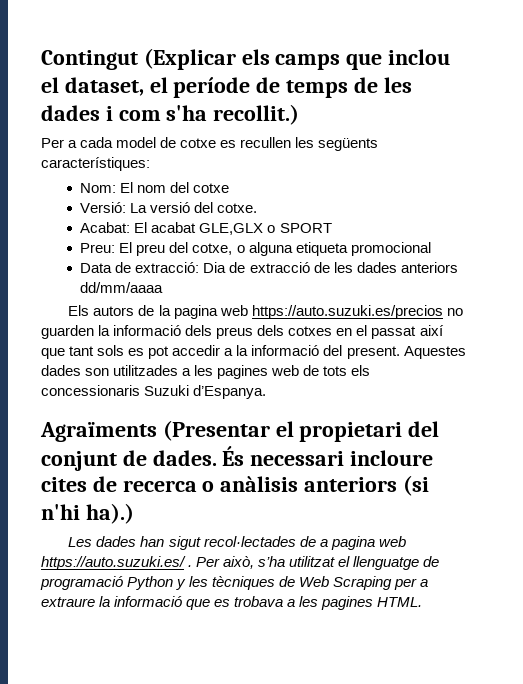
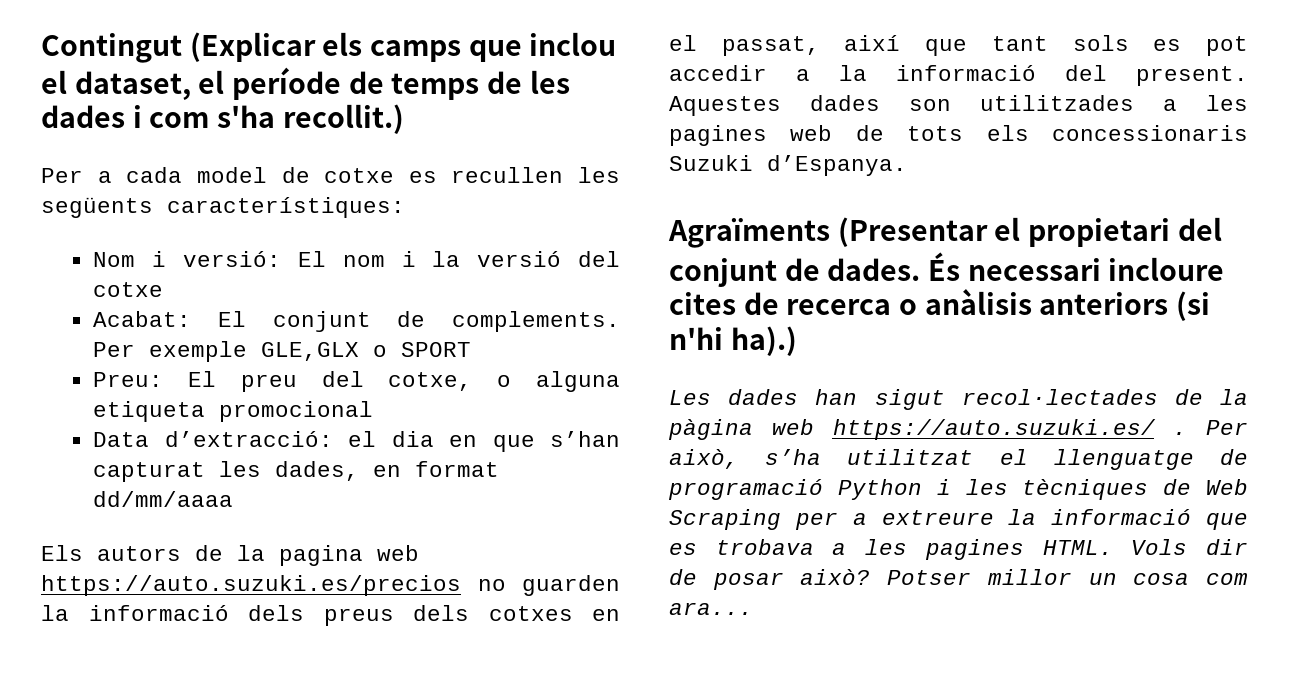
- Nom: El nom del cotxe
- Versió: La versió del cotxe.
- Acabat: El acabat GLE,GLX o SPORT
+ Nom i versió: El nom i la versió del cotxe
+ Acabat: El conjunt de complements. Per exemple GLE,GLX o SPORT
- Data de extracció: Dia de extracció de les dades anteriors dd/mm/aaaa
+ Data d’extracció: el dia en que s’han capturat les dades, en format dd/mm/aaaa
- Els autors de la pagina web https://auto.suzuki.es/precios no guarden la informació dels preus dels cotxes en el passat així que tant sols es pot accedir a la informació del present.
+ Els autors de la pagina web https://auto.suzuki.es/precios no guarden la informació dels preus dels cotxes en el passat, així que tant sols es pot accedir a la informació del present.
- Les dades han sigut recol·lectades de a pagina web https://auto.suzuki.es/ .
+ Les dades han sigut recol·lectades de la pàgina web https://auto.suzuki.es/ .
- Per això, s’ha utilitzat el llenguatge de programació Python y les tècniques de Web Scraping per a extraure la informació que es trobava a les pagines HTML.
+ Per això, s’ha utilitzat el llenguatge de programació Python i les tècniques de Web Scraping per a extreure la informació que es trobava a les pagines HTML.
+ Vols dir de posar això? Potser millor un cosa com ara...

